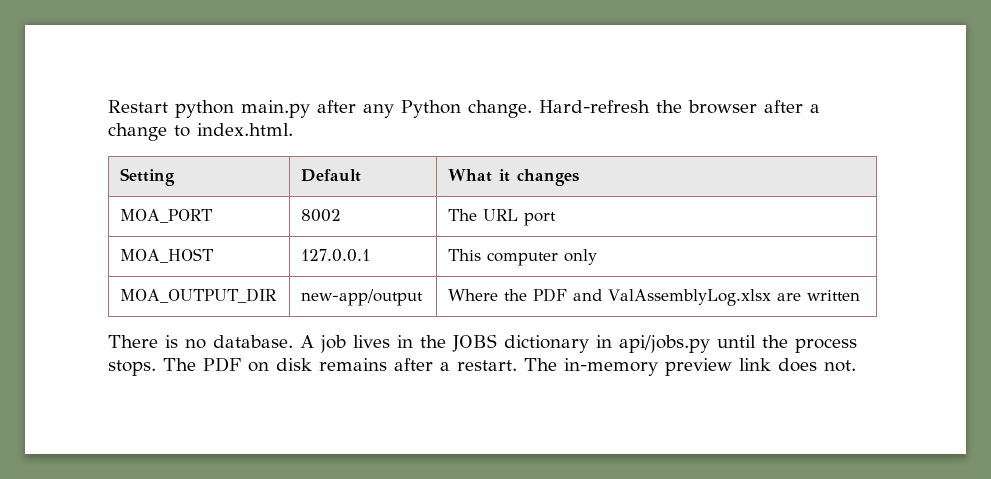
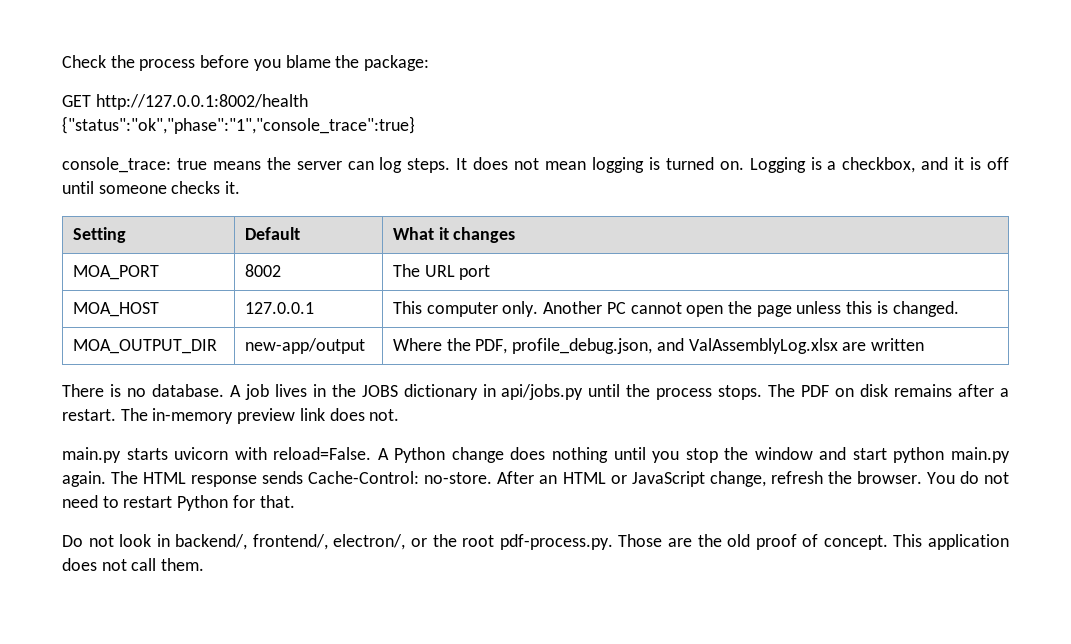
- Restart python main.py after any Python change. Hard-refresh the browser after a change to index.html.
+ Check the process before you blame the package:
+ GET http://127.0.0.1:8002/health
+ {"status":"ok","phase":"1","console_trace":true}
+ console_trace: true means the server can log steps. It does not mean logging is turned on. Logging is a checkbox, and it is off until someone checks it.
- MOA_HOST | 127.0.0.1 | This computer only
+ MOA_HOST | 127.0.0.1 | This computer only. Another PC cannot open the page unless this is changed.
- MOA_OUTPUT_DIR | new-app/output | Where the PDF and ValAssemblyLog.xlsx are written
+ MOA_OUTPUT_DIR | new-app/output | Where the PDF, profile_debug.json, and ValAssemblyLog.xlsx are written
+ main.py starts uvicorn with reload=False. A Python change does nothing until you stop the window and start python main.py again. The HTML response sends Cache-Control: no-store. After an HTML or JavaScript change, refresh the browser. You do not need to restart Python for that.
+ Do not look in backend/, frontend/, electron/, or the root pdf-process.py. Those are the old proof of concept. This application does not call them.

